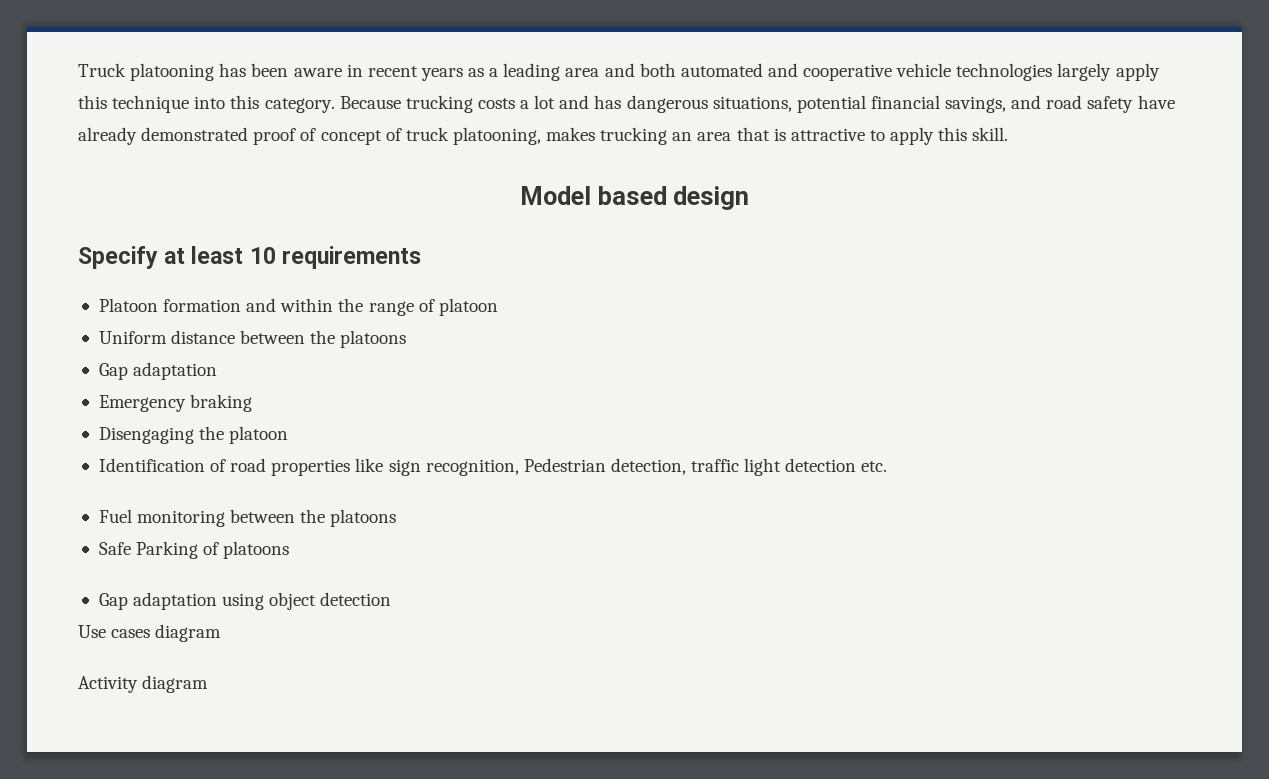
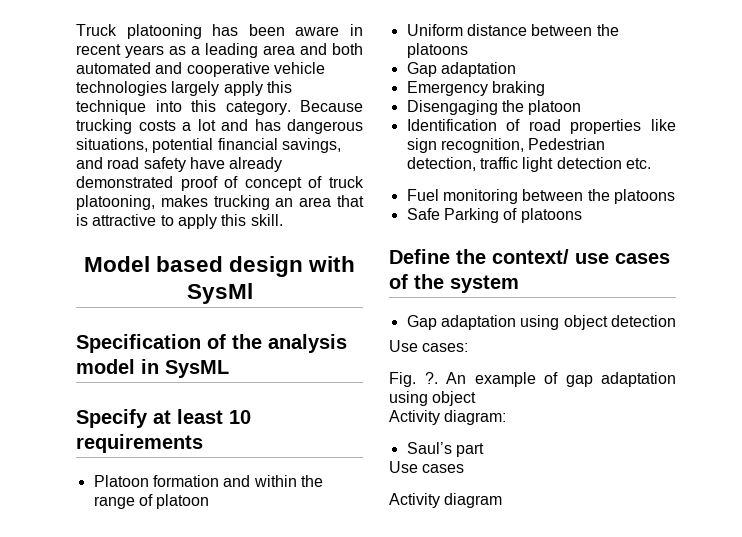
- Model based design
+ Model based design with SysMl
+ Specification of the analysis model in SysML
+ Define the context/ use cases of the system
+ Use cases:
+ Fig. ?. An example of gap adaptation using object
+ Activity diagram:
+ Saul’s part
- Use cases diagram
+ Use cases

